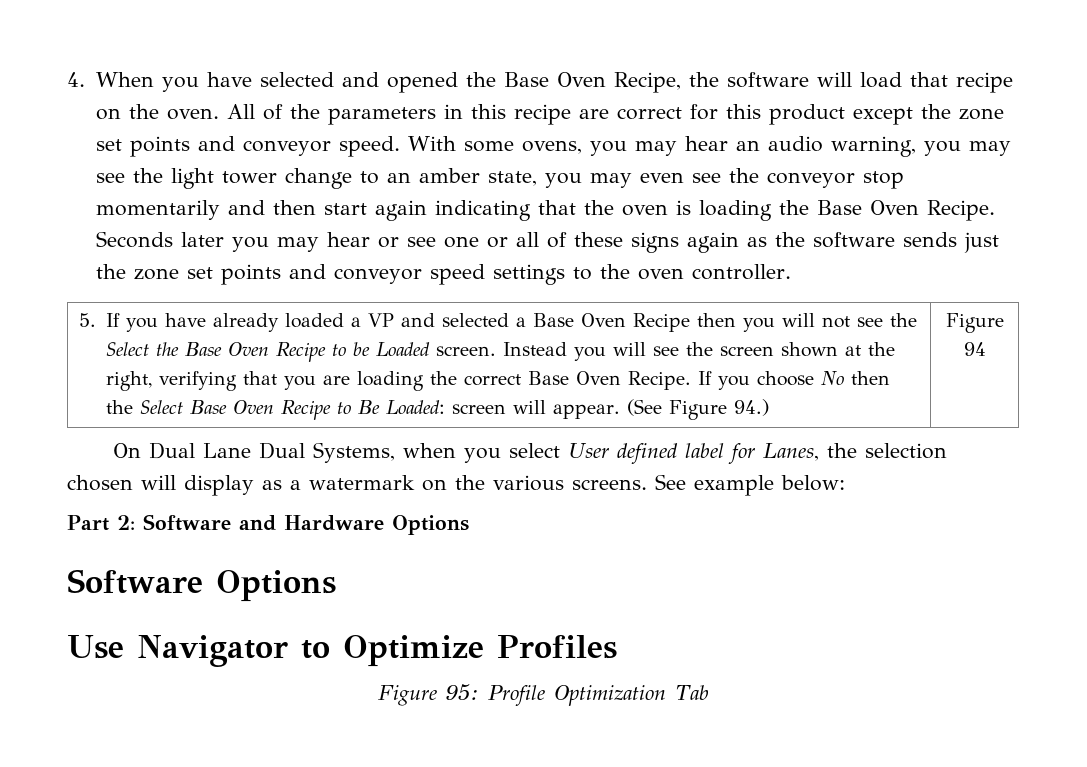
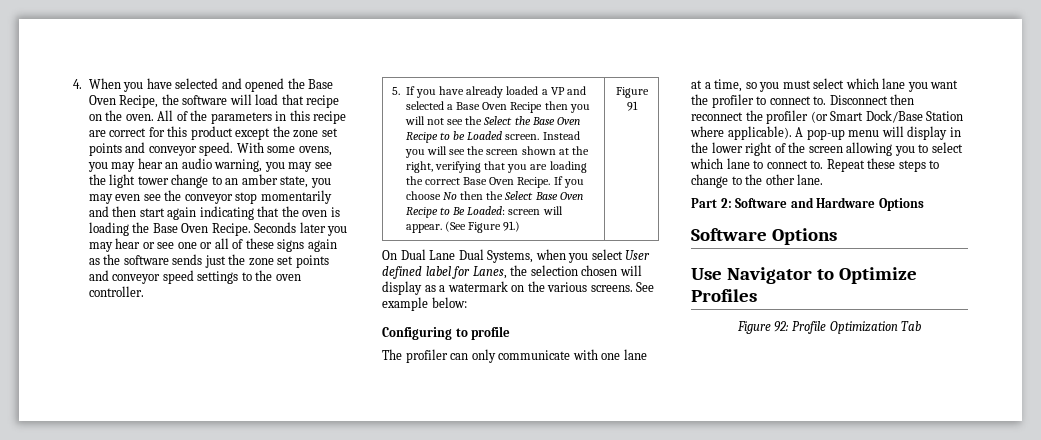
- (See Figure 94.) | Figure 94
+ (See Figure 91.) | Figure 91
+ Configuring to profile
+ The profiler can only communicate with one lane at a time, so you must select which lane you want the profiler to connect to. Disconnect then reconnect the profiler (or Smart Dock/Base Station where applicable). A pop-up menu will display in the lower right of the screen allowing you to select which lane to connect to. Repeat these steps to change to the other lane.
- Figure 95: Profile Optimization Tab
+ Figure 92: Profile Optimization Tab

